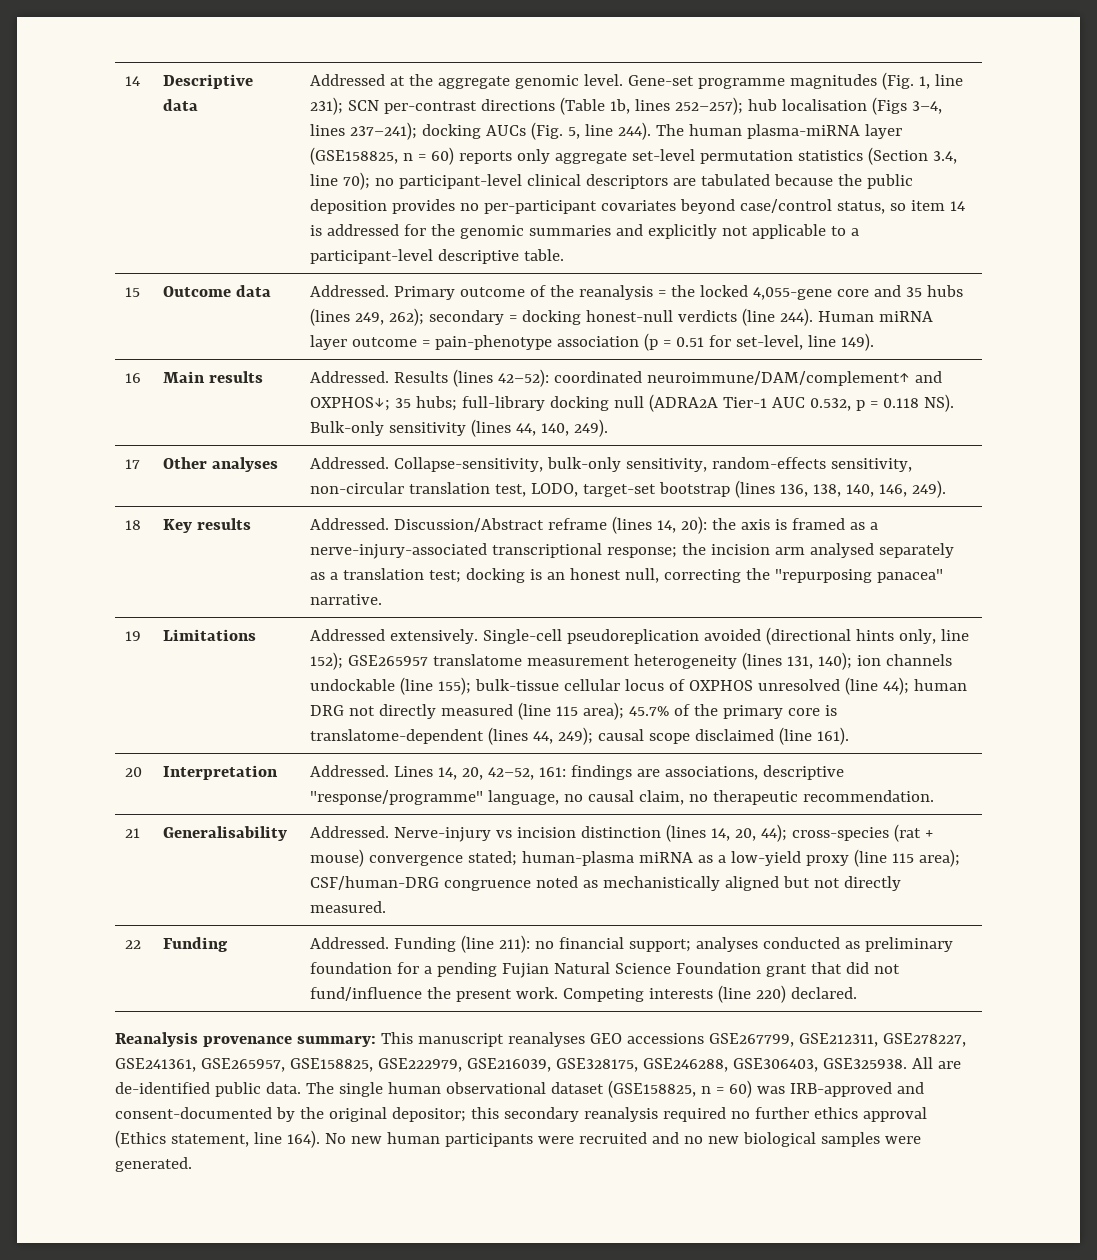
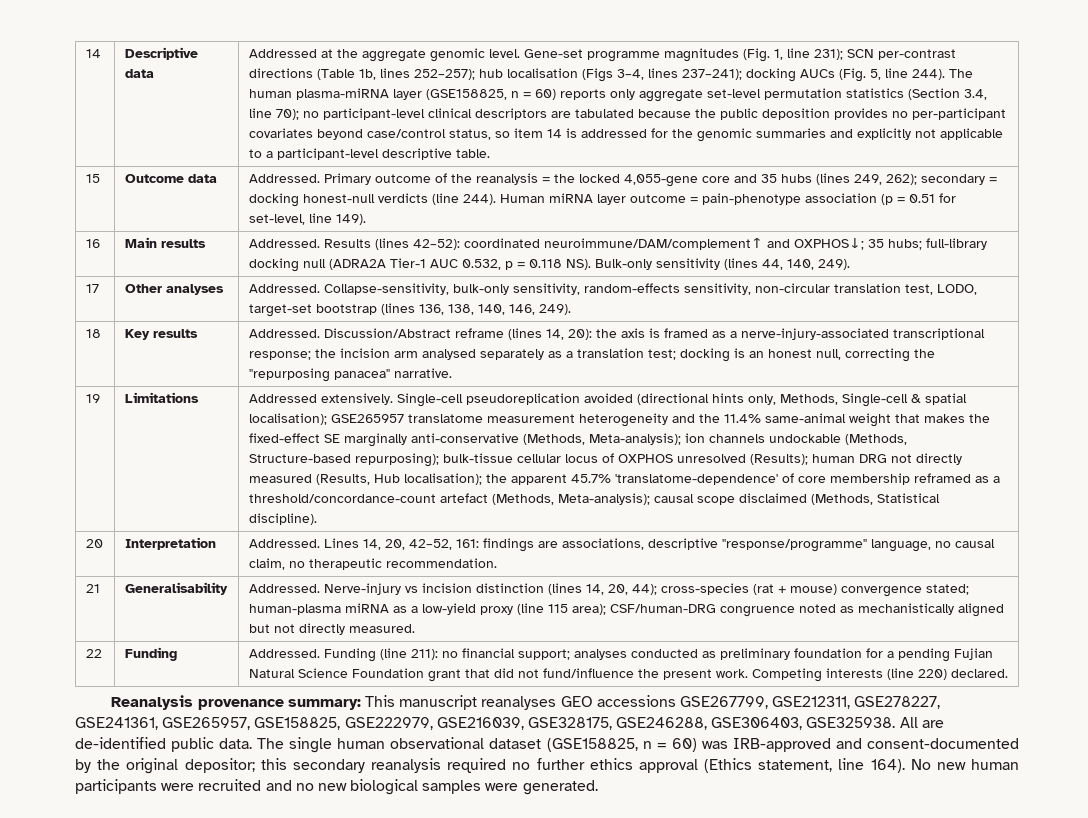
- Single-cell pseudoreplication avoided (directional hints only, line 152); GSE265957 translatome measurement heterogeneity (lines 131, 140); ion channels undockable (line 155); bulk-tissue cellular locus of OXPHOS unresolved (line 44); human DRG not directly measured (line 115 area); 45.7% of the primary core is translatome-dependent (lines 44, 249); causal scope disclaimed (line 161).
+ Single-cell pseudoreplication avoided (directional hints only, Methods, Single-cell & spatial localisation); GSE265957 translatome measurement heterogeneity and the 11.4% same-animal weight that makes the fixed-effect SE marginally anti-conservative (Methods, Meta-analysis); ion channels undockable (Methods, Structure-based repurposing); bulk-tissue cellular locus of OXPHOS unresolved (Results); human DRG not directly measured (Results, Hub localisation); the apparent 45.7% 'translatome-dependence' of core membership reframed as a threshold/concordance-count artefact (Methods, Meta-analysis); causal scope disclaimed (Methods, Statistical discipline).

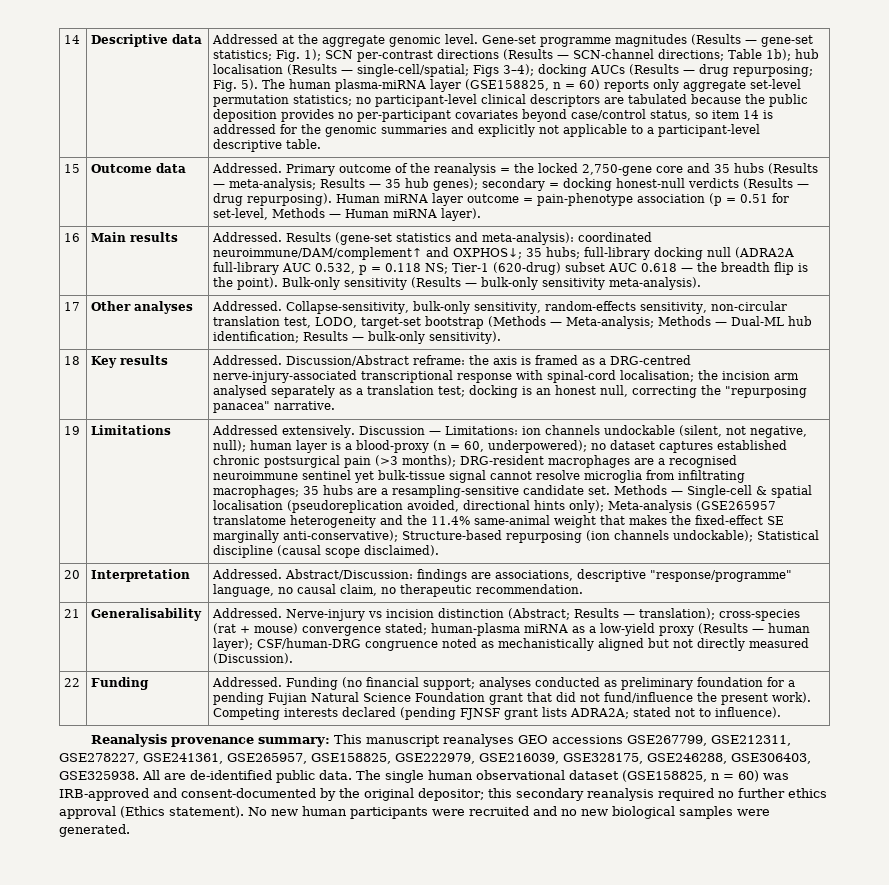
- Gene-set programme magnitudes (Fig. 1, line 231); SCN per-contrast directions (Table 1b, lines 252–257); hub localisation (Figs 3–4, lines 237–241); docking AUCs (Fig. 5, line 244).
+ Gene-set programme magnitudes (Results — gene-set statistics; Fig. 1); SCN per-contrast directions (Results — SCN-channel directions; Table 1b); hub localisation (Results — single-cell/spatial; Figs 3–4); docking AUCs (Results — drug repurposing; Fig. 5).
- The human plasma-miRNA layer (GSE158825, n = 60) reports only aggregate set-level permutation statistics (Section 3.4, line 70); no participant-level clinical descriptors are tabulated because the public deposition provides no per-participant covariates beyond case/control status, so item 14 is addressed for the genomic summaries and explicitly not applicable to a participant-level descriptive table.
+ The human plasma-miRNA layer (GSE158825, n = 60) reports only aggregate set-level permutation statistics; no participant-level clinical descriptors are tabulated because the public deposition provides no per-participant covariates beyond case/control status, so item 14 is addressed for the genomic summaries and explicitly not applicable to a participant-level descriptive table.
- Primary outcome of the reanalysis = the locked 4,055-gene core and 35 hubs (lines 249, 262); secondary = docking honest-null verdicts (line 244).
+ Primary outcome of the reanalysis = the locked 2,750-gene core and 35 hubs (Results — meta-analysis; Results — 35 hub genes); secondary = docking honest-null verdicts (Results — drug repurposing).
- Human miRNA layer outcome = pain-phenotype association (p = 0.51 for set-level, line 149).
+ Human miRNA layer outcome = pain-phenotype association (p = 0.51 for set-level, Methods — Human miRNA layer).
- Results (lines 42–52): coordinated neuroimmune/DAM/complement↑ and OXPHOS↓; 35 hubs; full-library docking null (ADRA2A Tier-1 AUC 0.532, p = 0.118 NS). Bulk-only sensitivity (lines 44, 140, 249).
+ Results (gene-set statistics and meta-analysis): coordinated neuroimmune/DAM/complement↑ and OXPHOS↓; 35 hubs; full-library docking null (ADRA2A full-library AUC 0.532, p = 0.118 NS; Tier-1 (620-drug) subset AUC 0.618 — the breadth flip is the point). Bulk-only sensitivity (Results — bulk-only sensitivity meta-analysis).
- 17 | Other analyses | Addressed. Collapse-sensitivity, bulk-only sensitivity, random-effects sensitivity, non-circular translation test, LODO, target-set bootstrap (lines 136, 138, 140, 146, 249).
+ 17 | Other analyses | Addressed. Collapse-sensitivity, bulk-only sensitivity, random-effects sensitivity, non-circular translation test, LODO, target-set bootstrap (Methods — Meta-analysis; Methods — Dual-ML hub identification; Results — bulk-only sensitivity).
- 18 | Key results | Addressed. Discussion/Abstract reframe (lines 14, 20): the axis is framed as a nerve-injury-associated transcriptional response; the incision arm analysed separately as a translation test; docking is an honest null, correcting the "repurposing panacea" narrative.
+ 18 | Key results | Addressed. Discussion/Abstract reframe: the axis is framed as a DRG-centred nerve-injury-associated transcriptional response with spinal-cord localisation; the incision arm analysed separately as a translation test; docking is an honest null, correcting the "repurposing panacea" narrative.
- Single-cell pseudoreplication avoided (directional hints only, Methods, Single-cell & spatial localisation); GSE265957 translatome measurement heterogeneity and the 11.4% same-animal weight that makes the fixed-effect SE marginally anti-conservative (Methods, Meta-analysis); ion channels undockable (Methods, Structure-based repurposing); bulk-tissue cellular locus of OXPHOS unresolved (Results); human DRG not directly measured (Results, Hub localisation); the apparent 45.7% 'translatome-dependence' of core membership reframed as a threshold/concordance-count artefact (Methods, Meta-analysis); causal scope disclaimed (Methods, Statistical discipline).
- 20 | Interpretation | Addressed. Lines 14, 20, 42–52, 161: findings are associations, descriptive "response/programme" language, no causal claim, no therapeutic recommendation.
+ Discussion — Limitations: ion channels undockable (silent, not negative, null); human layer is a blood-proxy (n = 60, underpowered); no dataset captures established chronic postsurgical pain (>3 months); DRG-resident macrophages are a recognised neuroimmune sentinel yet bulk-tissue signal cannot resolve microglia from infiltrating macrophages; 35 hubs are a resampling-sensitive candidate set. Methods — Single-cell & spatial localisation (pseudoreplication avoided, directional hints only); Meta-analysis (GSE265957 translatome heterogeneity and the 11.4% same-animal weight that makes the fixed-effect SE marginally anti-conservative); Structure-based repurposing (ion channels undockable); Statistical discipline (causal scope disclaimed).
+ 20 | Interpretation | Addressed. Abstract/Discussion: findings are associations, descriptive "response/programme" language, no causal claim, no therapeutic recommendation.
- 21 | Generalisability | Addressed. Nerve-injury vs incision distinction (lines 14, 20, 44); cross-species (rat + mouse) convergence stated; human-plasma miRNA as a low-yield proxy (line 115 area); CSF/human-DRG congruence noted as mechanistically aligned but not directly measured.
+ 21 | Generalisability | Addressed. Nerve-injury vs incision distinction (Abstract; Results — translation); cross-species (rat + mouse) convergence stated; human-plasma miRNA as a low-yield proxy (Results — human layer); CSF/human-DRG congruence noted as mechanistically aligned but not directly measured (Discussion).
- 22 | Funding | Addressed. Funding (line 211): no financial support; analyses conducted as preliminary foundation for a pending Fujian Natural Science Foundation grant that did not fund/influence the present work. Competing interests (line 220) declared.
+ 22 | Funding | Addressed. Funding (no financial support; analyses conducted as preliminary foundation for a pending Fujian Natural Science Foundation grant that did not fund/influence the present work). Competing interests declared (pending FJNSF grant lists ADRA2A; stated not to influence).
- The single human observational dataset (GSE158825, n = 60) was IRB-approved and consent-documented by the original depositor; this secondary reanalysis required no further ethics approval (Ethics statement, line 164).
+ The single human observational dataset (GSE158825, n = 60) was IRB-approved and consent-documented by the original depositor; this secondary reanalysis required no further ethics approval (Ethics statement).

